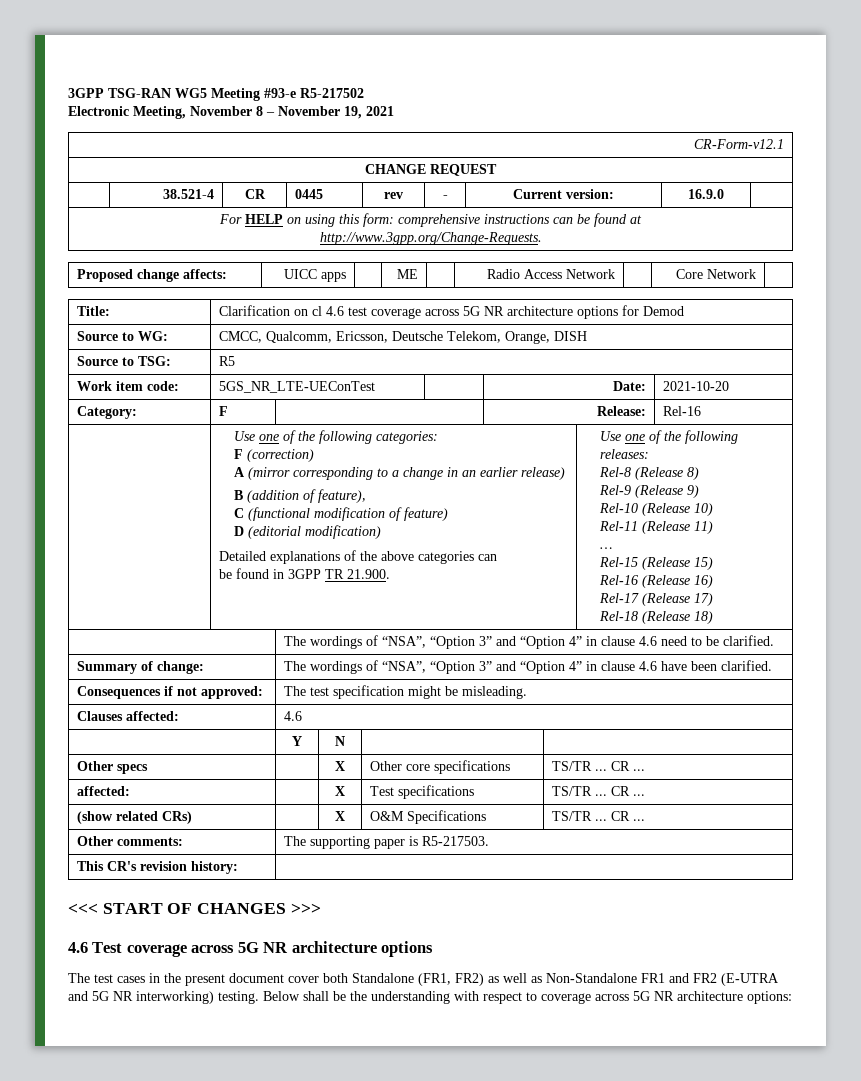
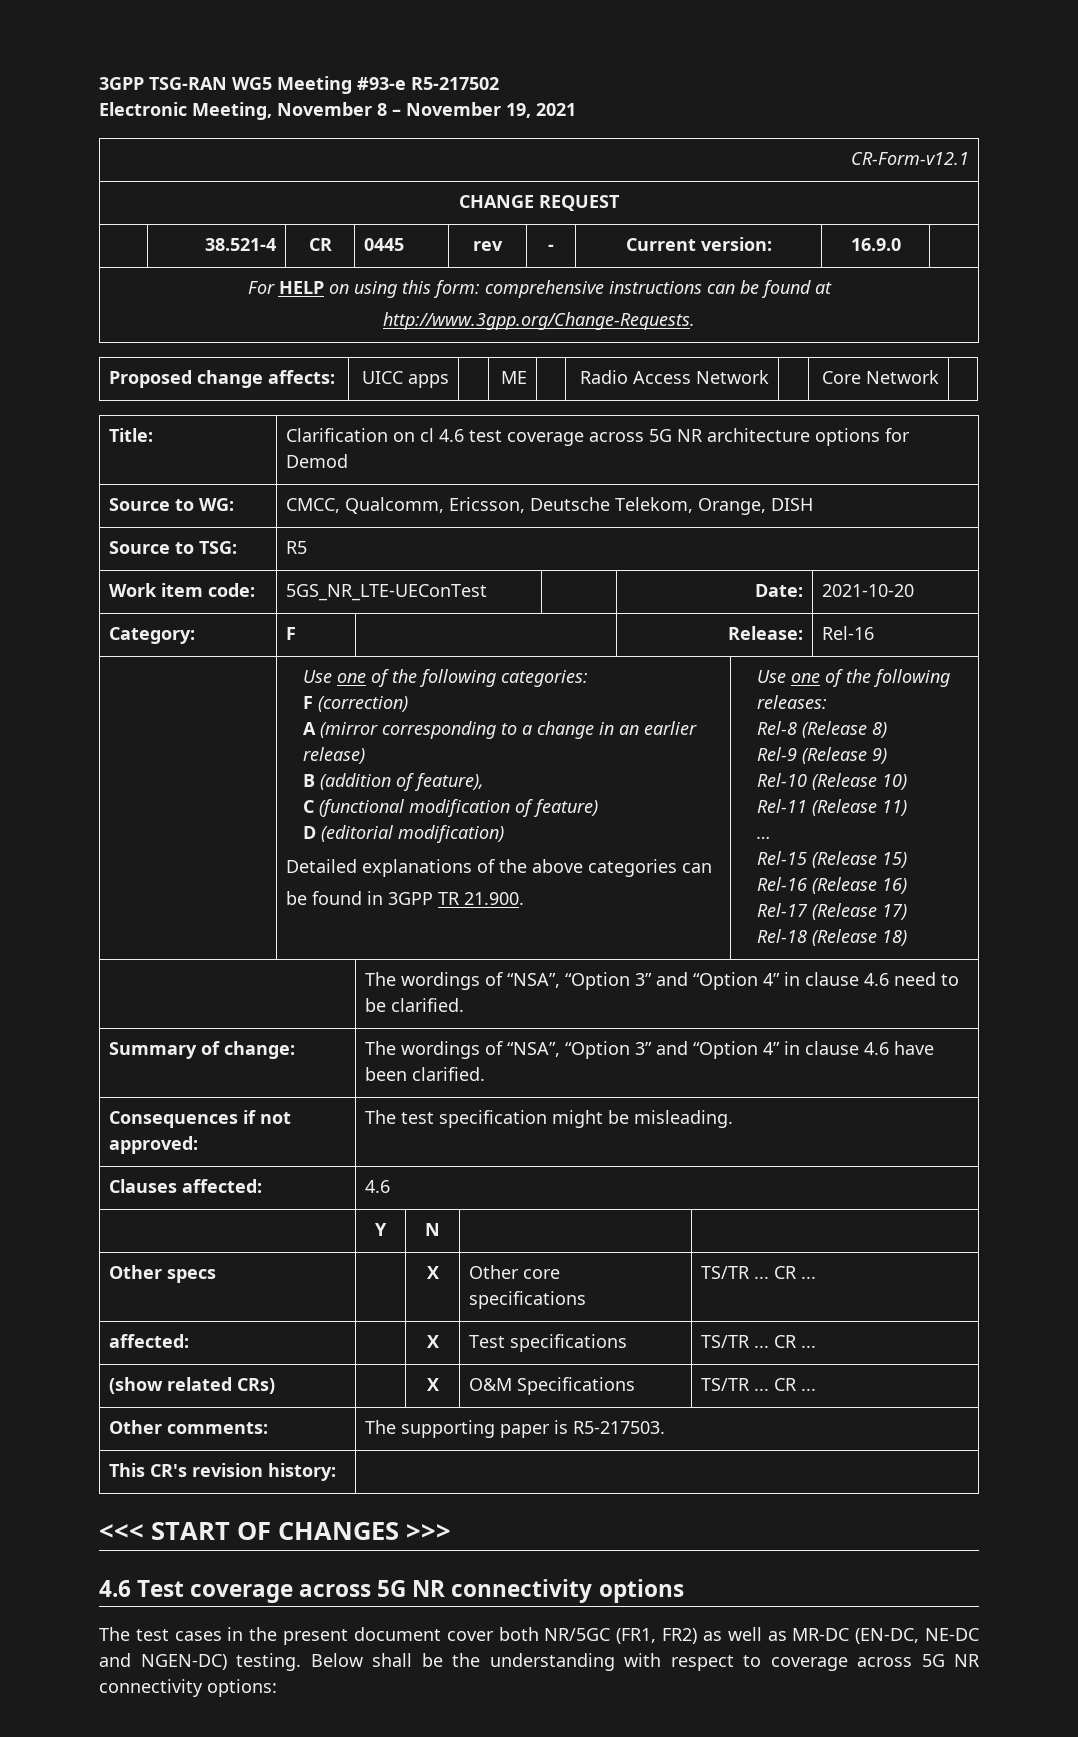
- 4.6 Test coverage across 5G NR architecture options
+ 4.6 Test coverage across 5G NR connectivity options
- The test cases in the present document cover both Standalone (FR1, FR2) as well as Non-Standalone FR1 and FR2 (E-UTRA and 5G NR interworking) testing.
+ The test cases in the present document cover both NR/5GC (FR1, FR2) as well as MR-DC (EN-DC, NE-DC and NGEN-DC) testing.
- Below shall be the understanding with respect to coverage across 5G NR architecture options:
+ Below shall be the understanding with respect to coverage across 5G NR connectivity options:

